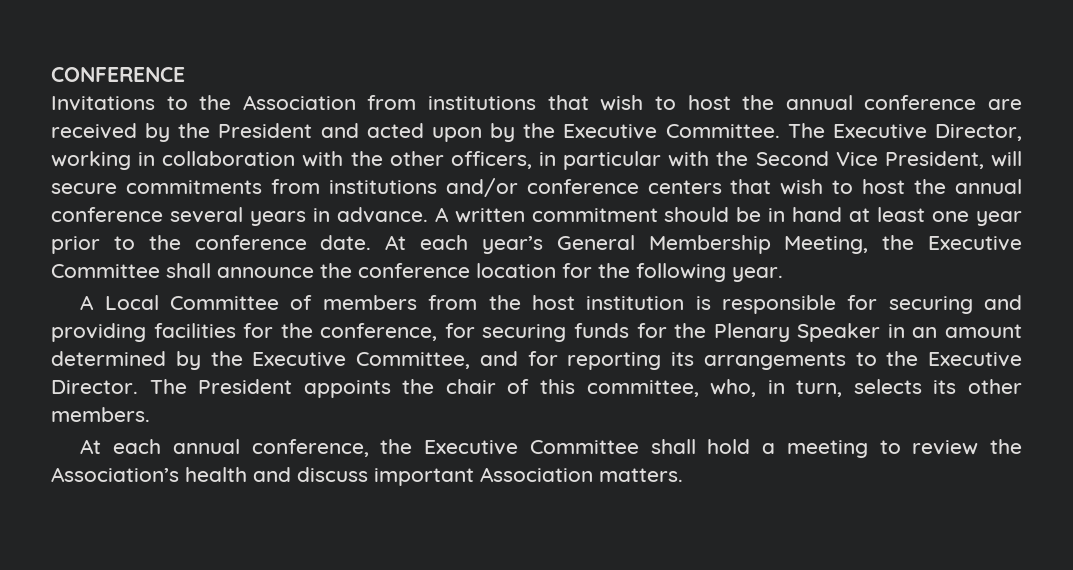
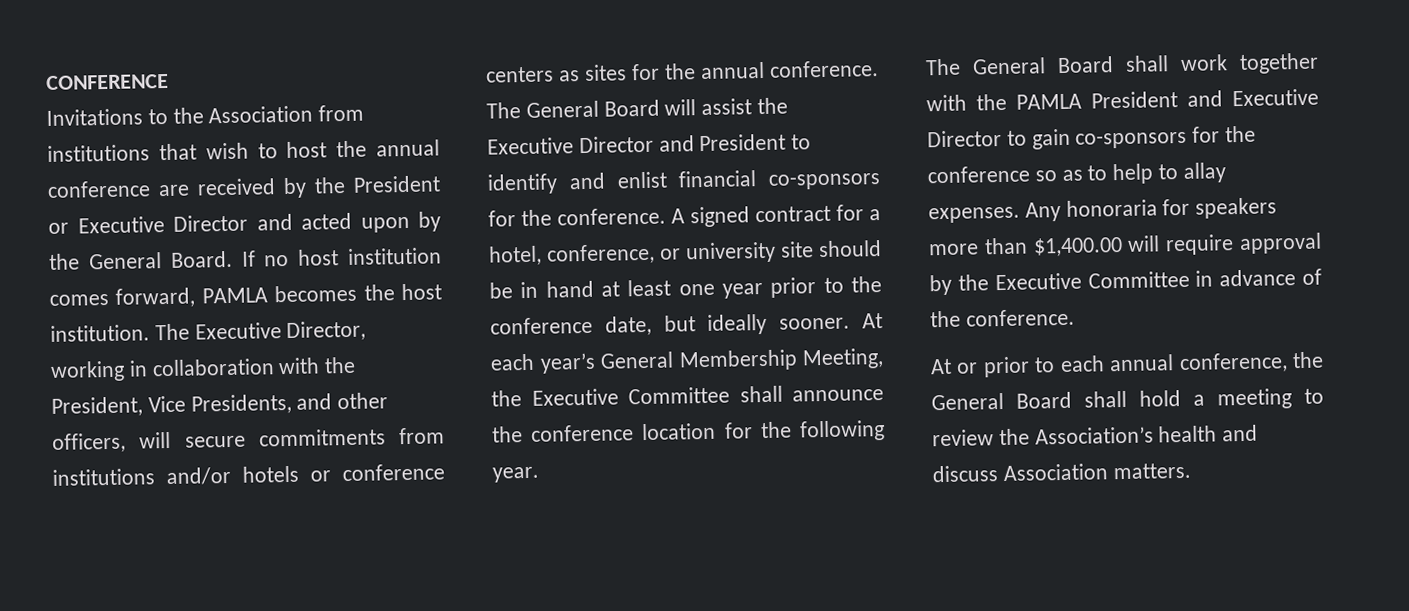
- Invitations to the Association from institutions that wish to host the annual conference are received by the President and acted upon by the Executive Committee.
+ Invitations to the Association from institutions that wish to host the annual conference are received by the President or Executive Director and acted upon by the General Board. If no host institution comes forward, PAMLA becomes the host institution.
- The Executive Director, working in collaboration with the other officers, in particular with the Second Vice President, will secure commitments from institutions and/or conference centers that wish to host the annual conference several years in advance. A written commitment should be in hand at least one year prior to the conference date.
+ The Executive Director, working in collaboration with the President, Vice Presidents, and other officers, will secure commitments from institutions and/or hotels or conference centers as sites for the annual conference. The General Board will assist the Executive Director and President to identify and enlist financial co-sponsors for the conference. A signed contract for a hotel, conference, or university site should be in hand at least one year prior to the conference date, but ideally sooner.
- A Local Committee of members from the host institution is responsible for securing and providing facilities for the conference, for securing funds for the Plenary Speaker in an amount determined by the Executive Committee, and for reporting its arrangements to the Executive Director. The President appoints the chair of this committee, who, in turn, selects its other members.
- At each annual conference, the Executive Committee shall hold a meeting to review the Association’s health and discuss important Association matters.
+ The General Board shall work together with the PAMLA President and Executive Director to gain co-sponsors for the conference so as to help to allay expenses. Any honoraria for speakers more than $1,400.00 will require approval by the Executive Committee in advance of the conference.
+ At or prior to each annual conference, the General Board shall hold a meeting to review the Association’s health and discuss Association matters.

